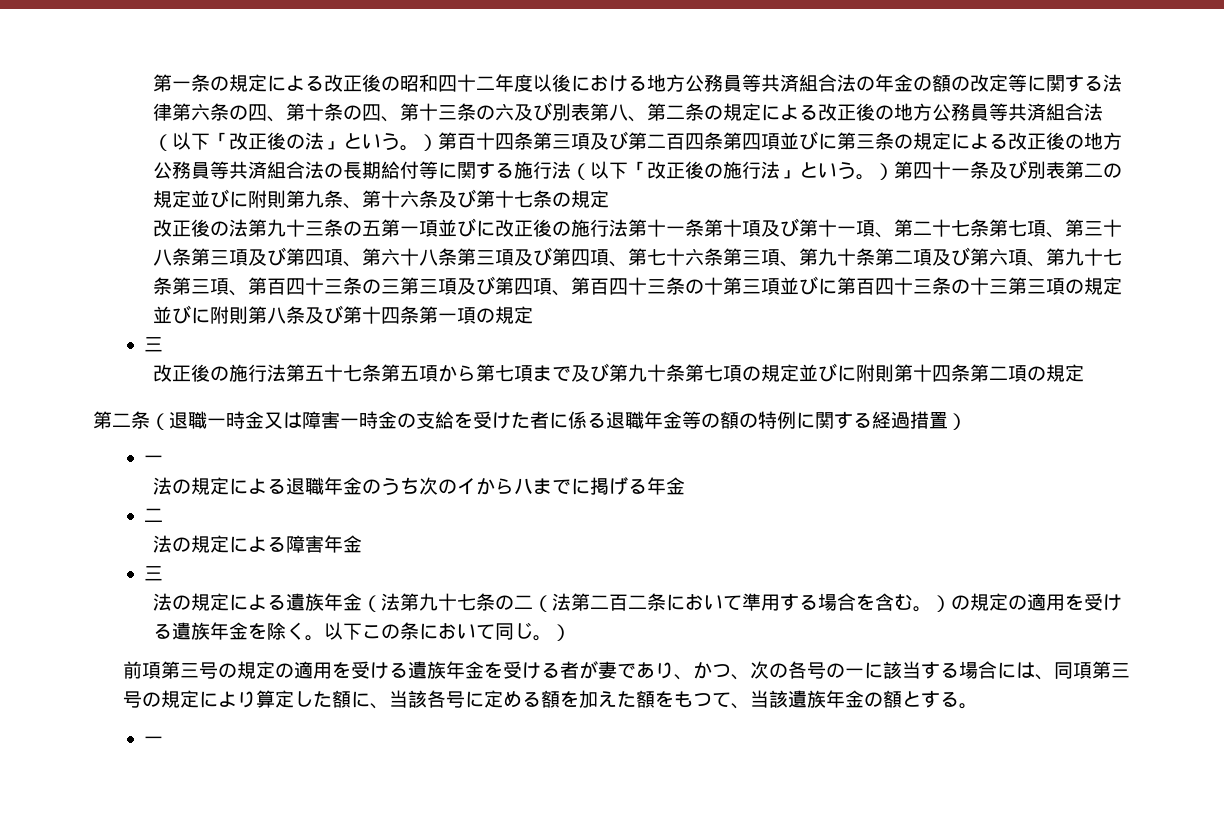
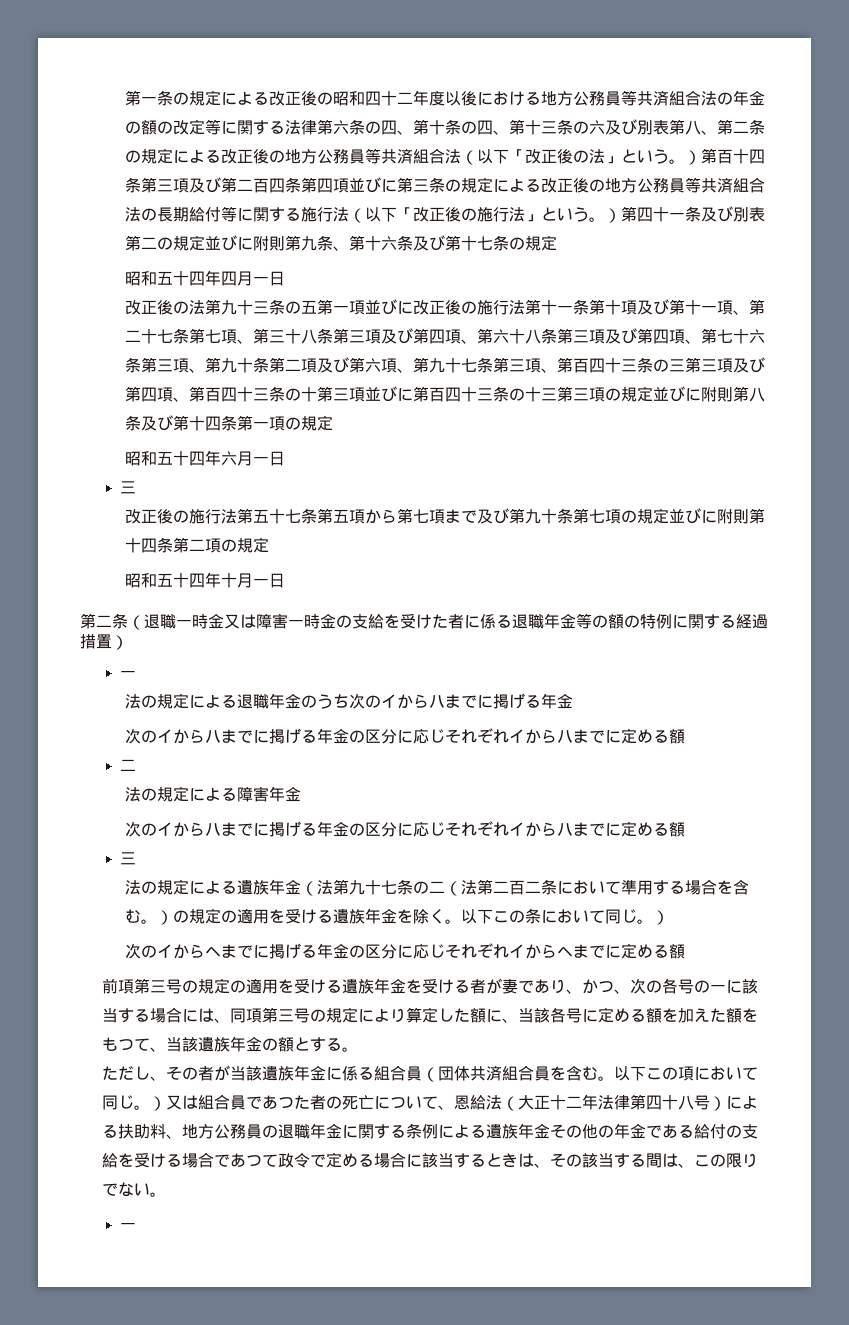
+ 昭和五十四年四月一日
+ 昭和五十四年六月一日
+ 昭和五十四年十月一日
  法の規定による退職年金のうち次のイからハまでに掲げる年金
+ 次のイからハまでに掲げる年金の区分に応じそれぞれイからハまでに定める額
  法の規定による障害年金
+ 次のイからハまでに掲げる年金の区分に応じそれぞれイからハまでに定める額
+ 次のイからヘまでに掲げる年金の区分に応じそれぞれイからヘまでに定める額
+ ただし、その者が当該遺族年金に係る組合員（団体共済組合員を含む。以下この項において同じ。）又は組合員であつた者の死亡について、恩給法（大正十二年法律第四十八号）による扶助料、地方公務員の退職年金に関する条例による遺族年金その他の年金である給付の支給を受ける場合であつて政令で定める場合に該当するときは、その該当する間は、この限りでない。

